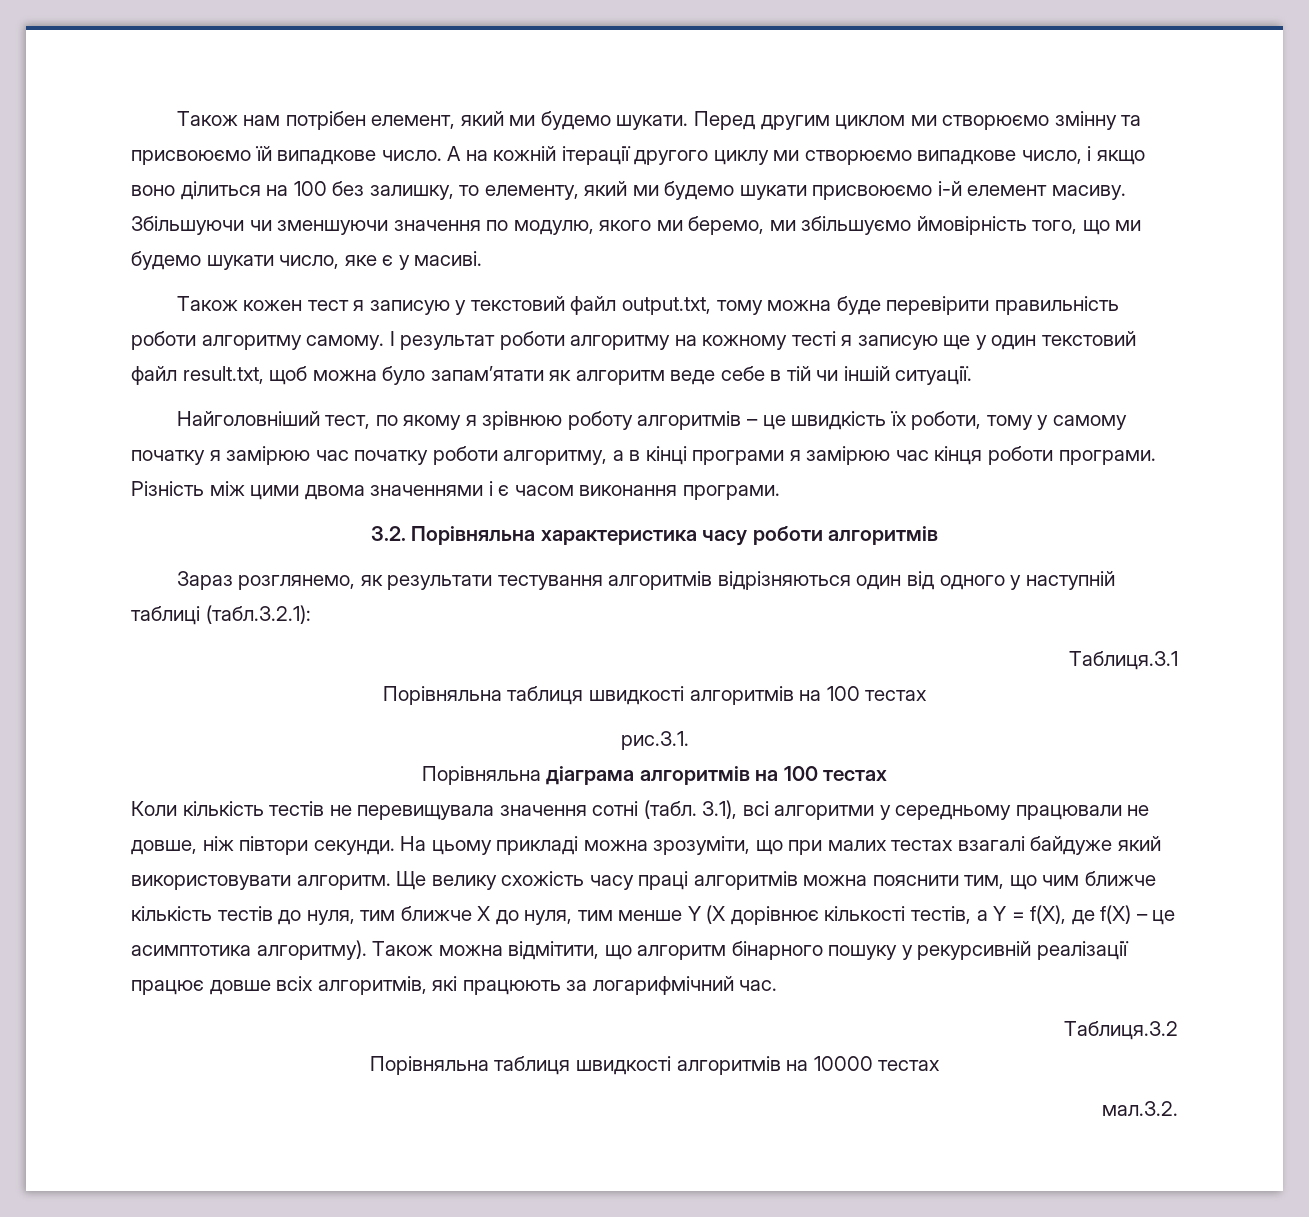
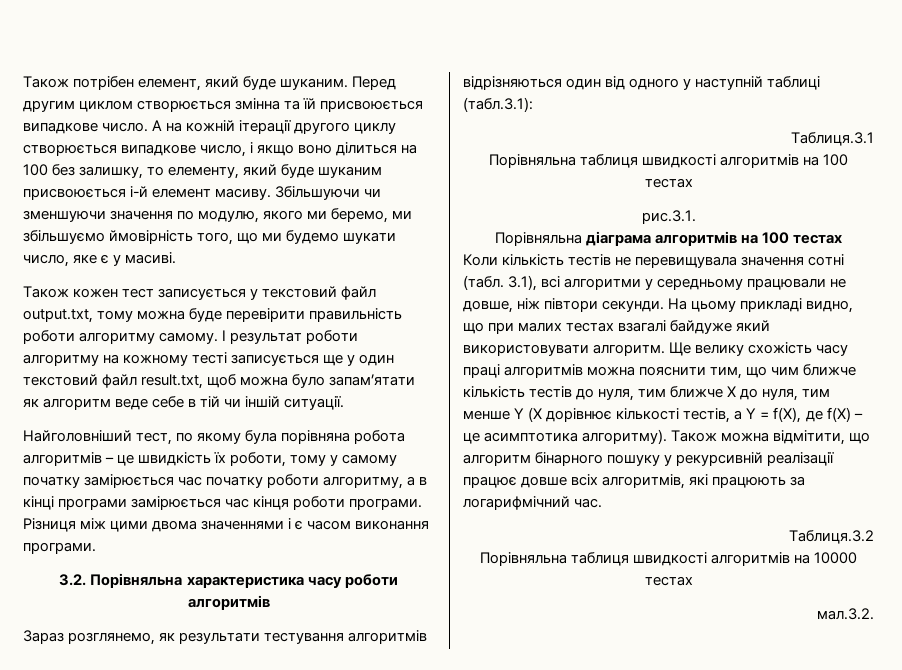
- Також нам потрібен елемент, який ми будемо шукати. Перед другим циклом ми створюємо змінну та присвоюємо їй випадкове число.
+ Також потрібен елемент, який буде шуканим. Перед другим циклом створюється змінна та їй присвоюється випадкове число.
- А на кожній ітерації другого циклу ми створюємо випадкове число, і якщо воно ділиться на 100 без залишку, то елементу, який ми будемо шукати присвоюємо i-й елемент масиву.
+ А на кожній ітерації другого циклу створюється випадкове число, і якщо воно ділиться на 100 без залишку, то елементу, який буде шуканим присвоюється i-й елемент масиву.
- Також кожен тест я записую у текстовий файл output.txt, тому можна буде перевірити правильність роботи алгоритму самому.
+ Також кожен тест записується у текстовий файл output.txt, тому можна буде перевірити правильність роботи алгоритму самому.
- І результат роботи алгоритму на кожному тесті я записую ще у один текстовий файл result.txt, щоб можна було запам’ятати як алгоритм веде себе в тій чи іншій ситуації.
+ І результат роботи алгоритму на кожному тесті записується ще у один текстовий файл result.txt, щоб можна було запам’ятати як алгоритм веде себе в тій чи іншій ситуації.
- Найголовніший тест, по якому я зрівнюю роботу алгоритмів – це швидкість їх роботи, тому у самому початку я замірюю час початку роботи алгоритму, а в кінці програми я замірюю час кінця роботи програми.
+ Найголовніший тест, по якому була порівняна робота алгоритмів – це швидкість їх роботи, тому у самому початку замірюється час початку роботи алгоритму, а в кінці програми замірюється час кінця роботи програми.
- Різність між цими двома значеннями і є часом виконання програми.
+ Різниця між цими двома значеннями і є часом виконання програми.
- Зараз розглянемо, як результати тестування алгоритмів відрізняються один від одного у наступній таблиці (табл.3.2.1):
+ Зараз розглянемо, як результати тестування алгоритмів відрізняються один від одного у наступній таблиці (табл.3.1):
- На цьому прикладі можна зрозуміти, що при малих тестах взагалі байдуже який використовувати алгоритм.
+ На цьому прикладі видно, що при малих тестах взагалі байдуже який використовувати алгоритм.

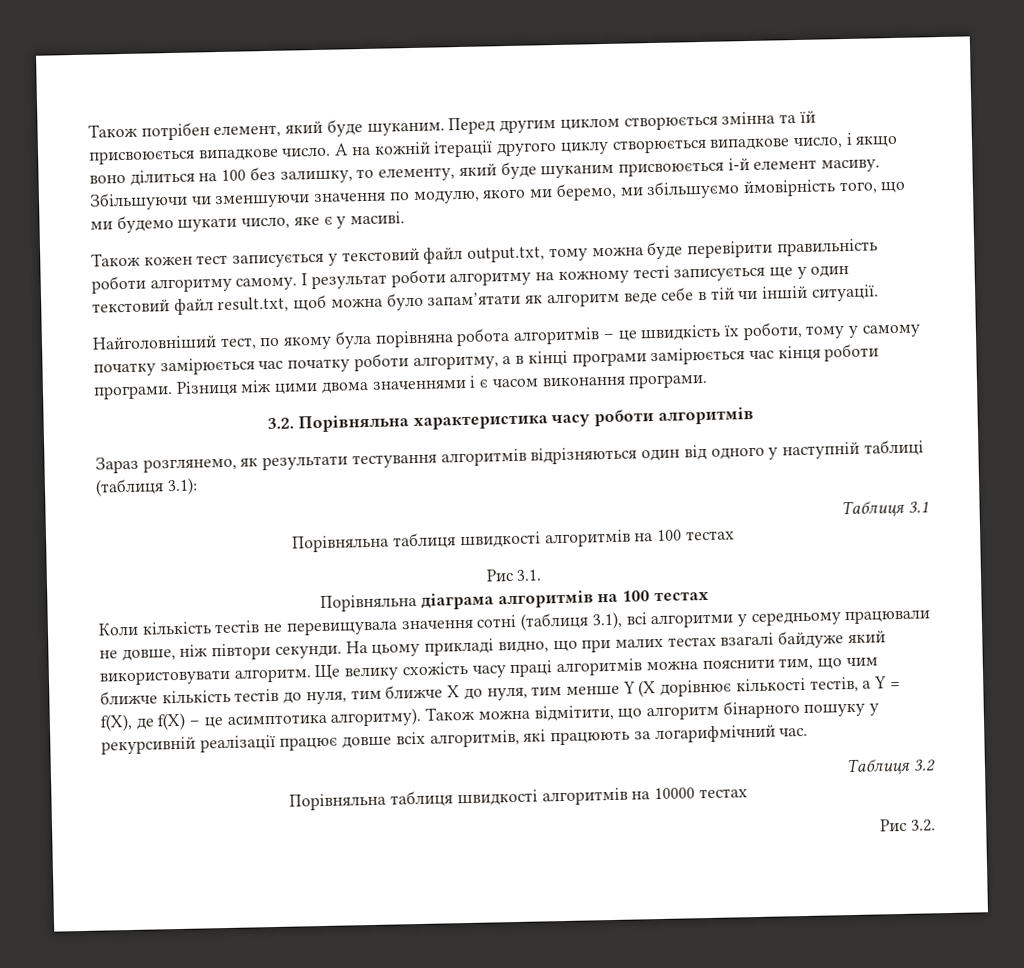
- Зараз розглянемо, як результати тестування алгоритмів відрізняються один від одного у наступній таблиці (табл.3.1):
- Таблиця.3.1
+ Зараз розглянемо, як результати тестування алгоритмів відрізняються один від одного у наступній таблиці (таблиця 3.1):
+ Таблиця 3.1
- рис.3.1.
+ Рис 3.1.
- Коли кількість тестів не перевищувала значення сотні (табл. 3.1), всі алгоритми у середньому працювали не довше, ніж півтори секунди.
+ Коли кількість тестів не перевищувала значення сотні (таблиця 3.1), всі алгоритми у середньому працювали не довше, ніж півтори секунди.
- Таблиця.3.2
+ Таблиця 3.2
- мал.3.2.
+ Рис 3.2.

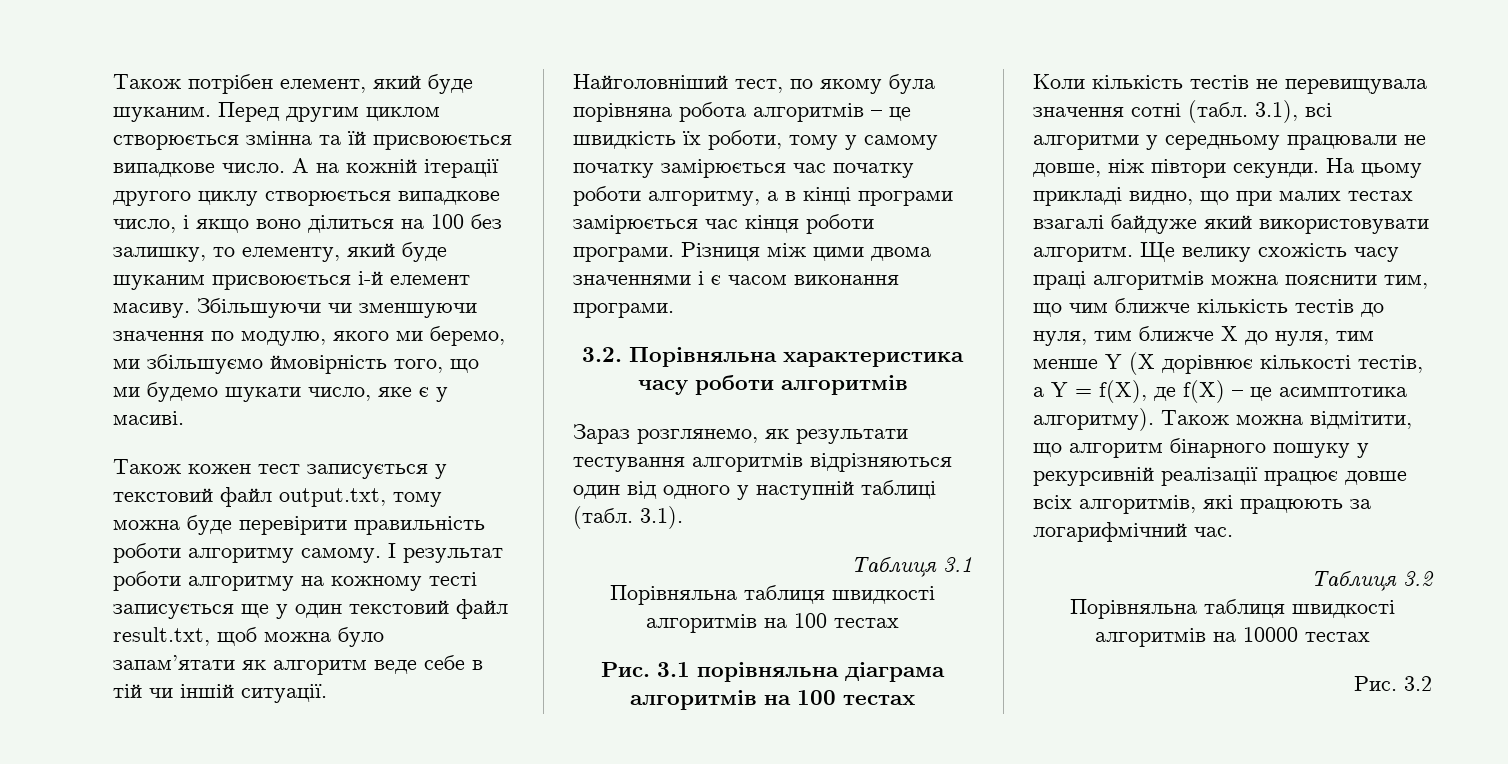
- Зараз розглянемо, як результати тестування алгоритмів відрізняються один від одного у наступній таблиці (таблиця 3.1):
+ Зараз розглянемо, як результати тестування алгоритмів відрізняються один від одного у наступній таблиці (табл. 3.1).
- Рис 3.1.
- Порівняльна діаграма алгоритмів на 100 тестах
+ Рис. 3.1 порівняльна діаграма алгоритмів на 100 тестах
- Коли кількість тестів не перевищувала значення сотні (таблиця 3.1), всі алгоритми у середньому працювали не довше, ніж півтори секунди.
+ Коли кількість тестів не перевищувала значення сотні (табл. 3.1), всі алгоритми у середньому працювали не довше, ніж півтори секунди.
- Рис 3.2.
+ Рис. 3.2

